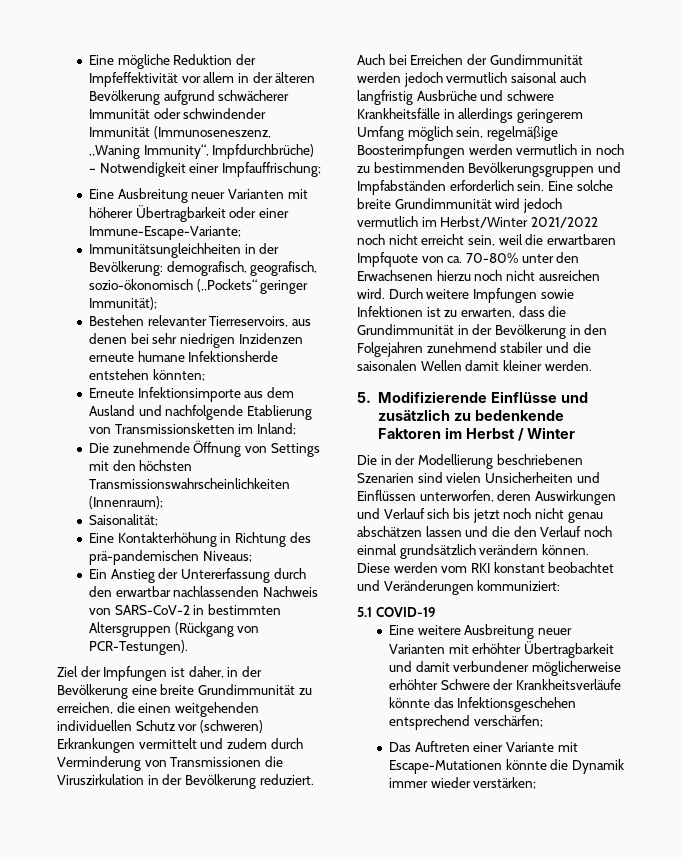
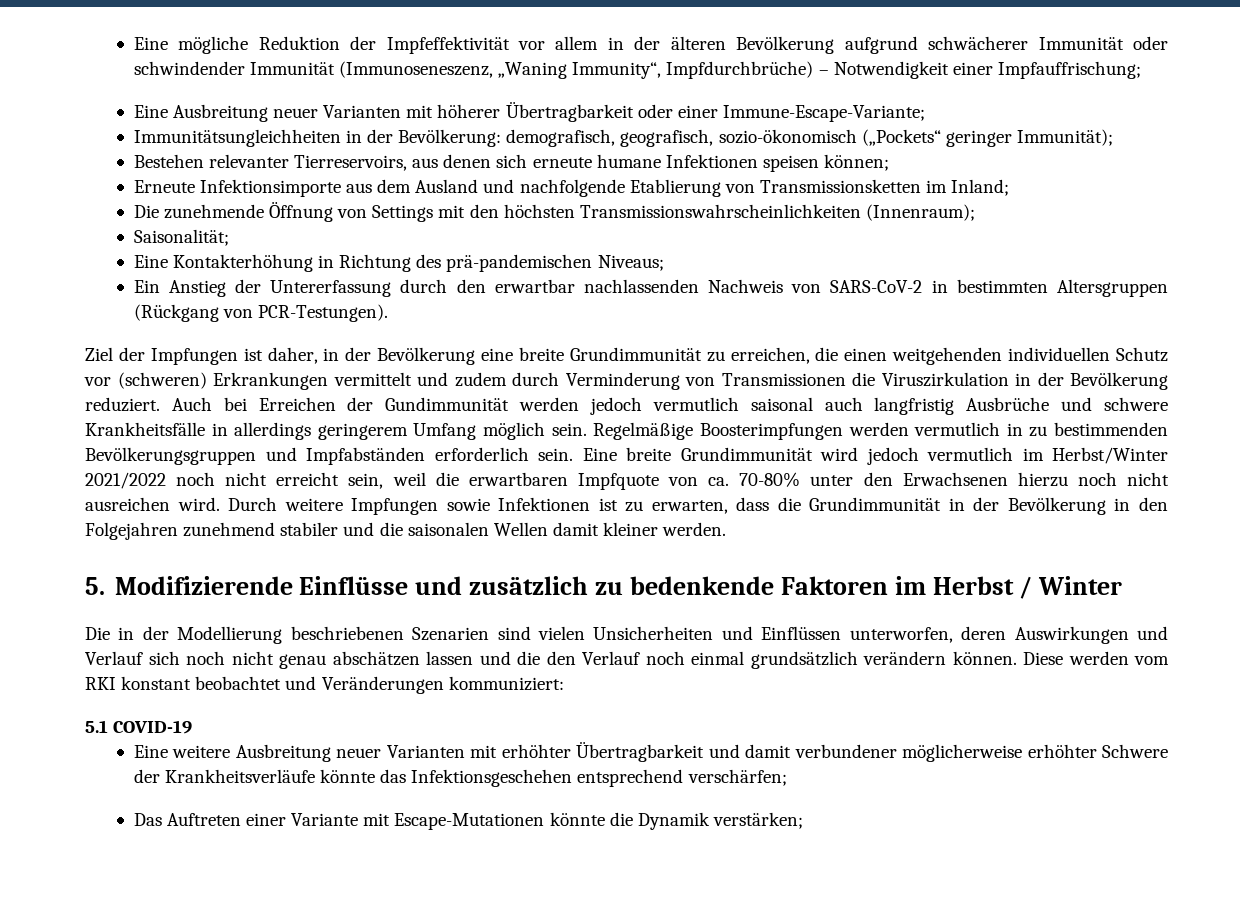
- Bestehen relevanter Tierreservoirs, aus denen bei sehr niedrigen Inzidenzen erneute humane Infektionsherde entstehen könnten;
+ Bestehen relevanter Tierreservoirs, aus denen sich erneute humane Infektionen speisen können;
- Auch bei Erreichen der Gundimmunität werden jedoch vermutlich saisonal auch langfristig Ausbrüche und schwere Krankheitsfälle in allerdings geringerem Umfang möglich sein, regelmäßige Boosterimpfungen werden vermutlich in noch zu bestimmenden Bevölkerungsgruppen und Impfabständen erforderlich sein.
+ Auch bei Erreichen der Gundimmunität werden jedoch vermutlich saisonal auch langfristig Ausbrüche und schwere Krankheitsfälle in allerdings geringerem Umfang möglich sein. Regelmäßige Boosterimpfungen werden vermutlich in zu bestimmenden Bevölkerungsgruppen und Impfabständen erforderlich sein.
- Eine solche breite Grundimmunität wird jedoch vermutlich im Herbst/Winter 2021/2022 noch nicht erreicht sein, weil die erwartbaren Impfquote von ca. 70-80% unter den Erwachsenen hierzu noch nicht ausreichen wird.
+ Eine breite Grundimmunität wird jedoch vermutlich im Herbst/Winter 2021/2022 noch nicht erreicht sein, weil die erwartbaren Impfquote von ca. 70-80% unter den Erwachsenen hierzu noch nicht ausreichen wird.
- Die in der Modellierung beschriebenen Szenarien sind vielen Unsicherheiten und Einflüssen unterworfen, deren Auswirkungen und Verlauf sich bis jetzt noch nicht genau abschätzen lassen und die den Verlauf noch einmal grundsätzlich verändern können.
+ Die in der Modellierung beschriebenen Szenarien sind vielen Unsicherheiten und Einflüssen unterworfen, deren Auswirkungen und Verlauf sich noch nicht genau abschätzen lassen und die den Verlauf noch einmal grundsätzlich verändern können.
- Das Auftreten einer Variante mit Escape-Mutationen könnte die Dynamik immer wieder verstärken;
+ Das Auftreten einer Variante mit Escape-Mutationen könnte die Dynamik verstärken;

